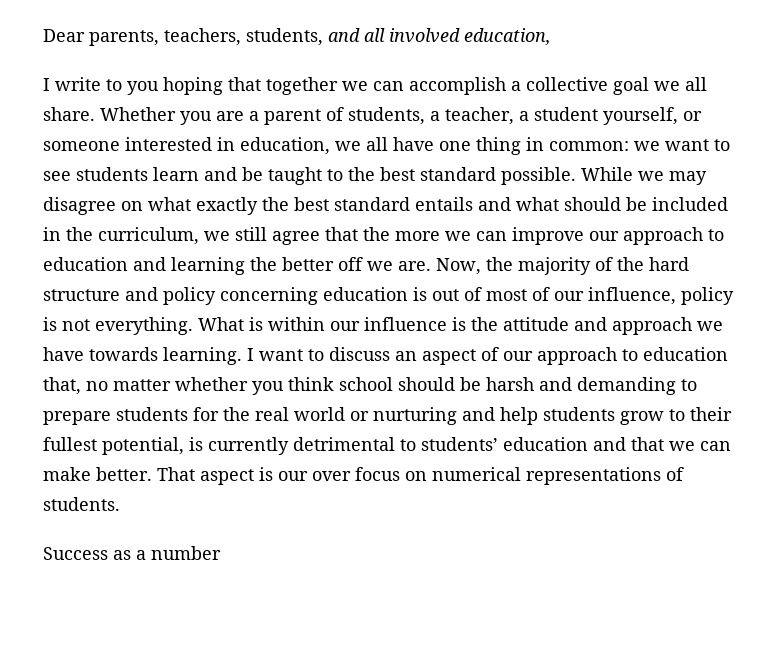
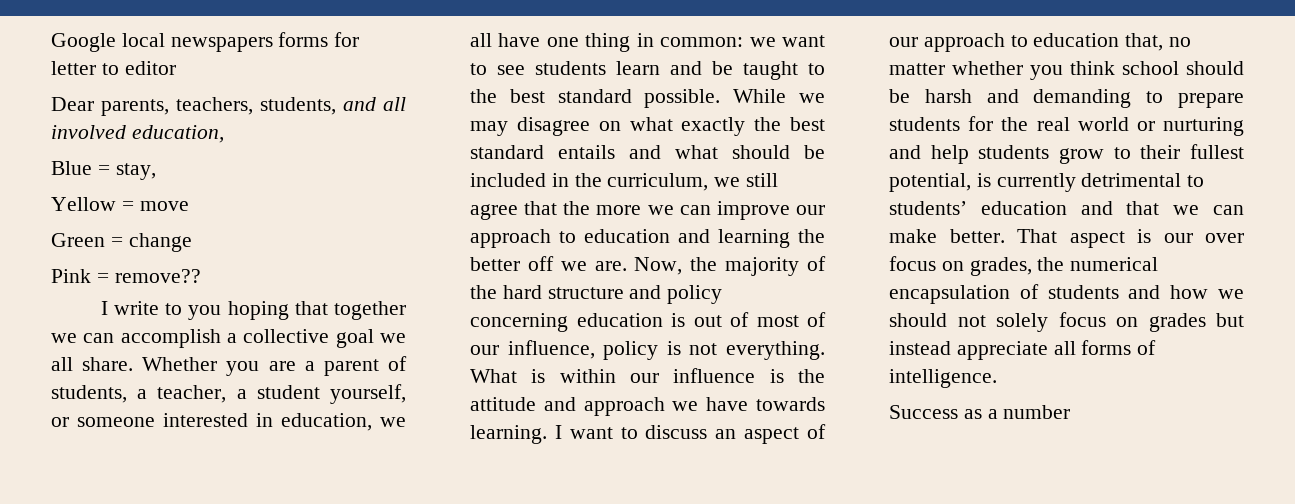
+ Google local newspapers forms for letter to editor
+ Blue = stay,
+ Yellow = move
+ Green = change
+ Pink = remove??
- That aspect is our over focus on numerical representations of students.
+ That aspect is our over focus on grades, the numerical encapsulation of students and how we should not solely focus on grades but instead appreciate all forms of intelligence.

